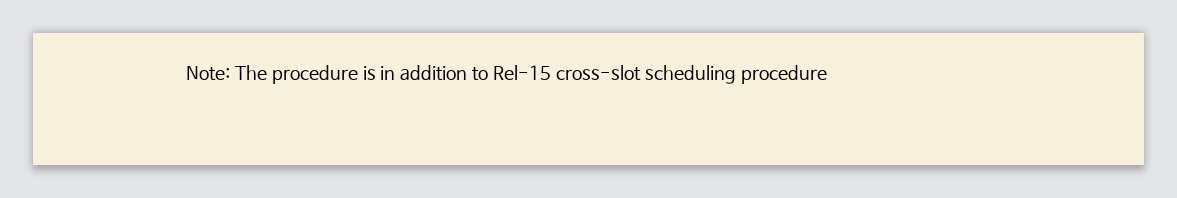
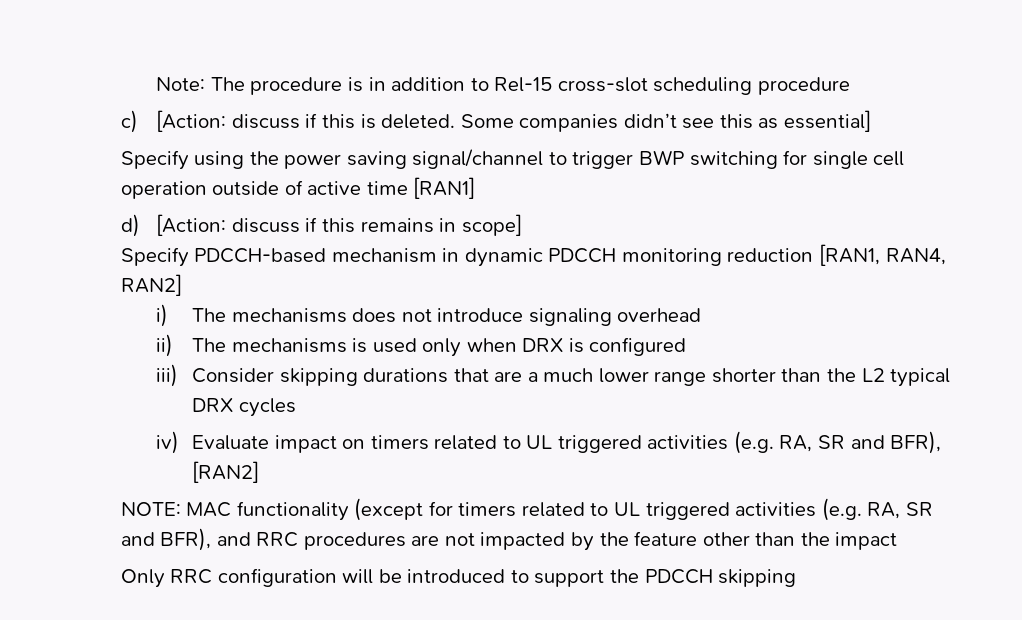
+ c) [Action: discuss if this is deleted. Some companies didn’t see this as essential]
+ Specify using the power saving signal/channel to trigger BWP switching for single cell operation outside of active time [RAN1]
+ d) [Action: discuss if this remains in scope]
+ Specify PDCCH-based mechanism in dynamic PDCCH monitoring reduction [RAN1, RAN4, RAN2]
+ i) The mechanisms does not introduce signaling overhead
+ ii) The mechanisms is used only when DRX is configured
+ iii) Consider skipping durations that are a much lower range shorter than the L2 typical DRX cycles
+ iv) Evaluate impact on timers related to UL triggered activities (e.g. RA, SR and BFR), [RAN2]
+ NOTE: MAC functionality (except for timers related to UL triggered activities (e.g. RA, SR and BFR), and RRC procedures are not impacted by the feature other than the impact
+ Only RRC configuration will be introduced to support the PDCCH skipping

